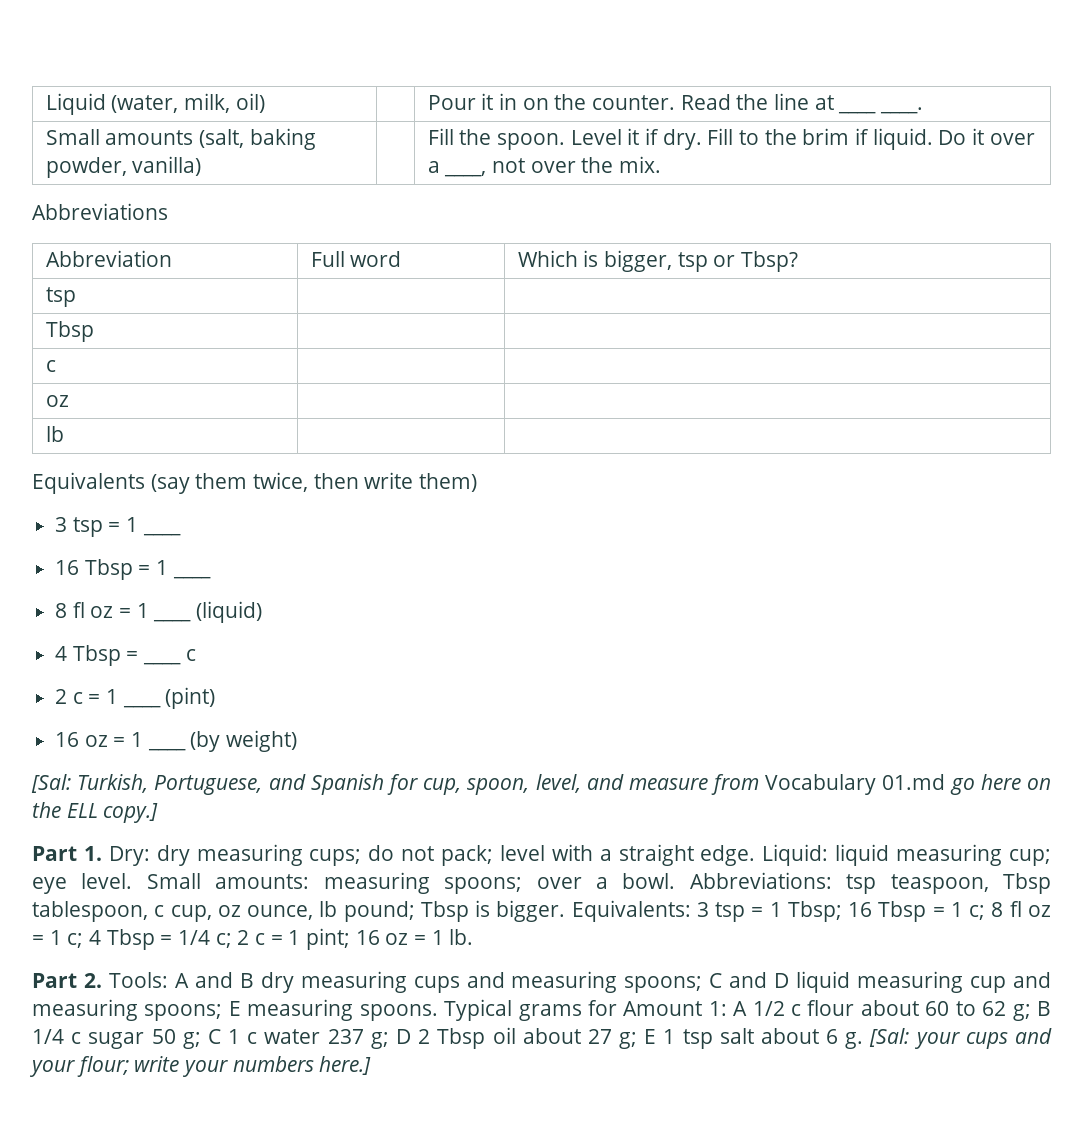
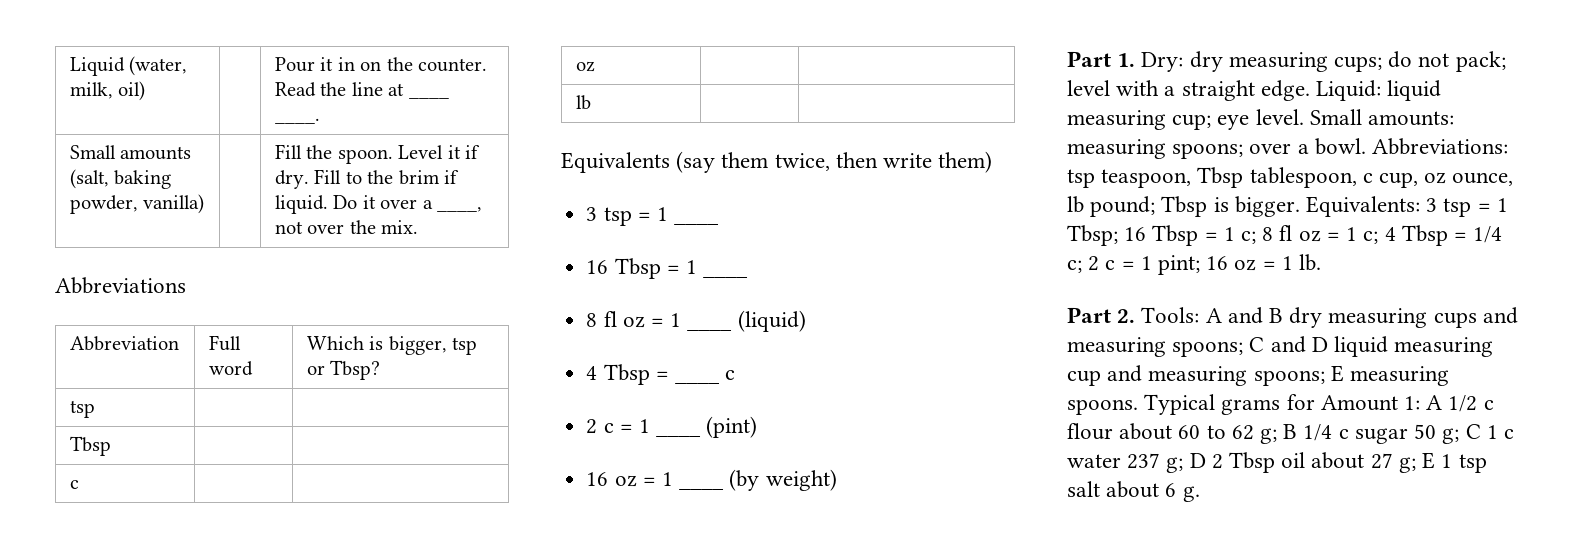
- [Sal: Turkish, Portuguese, and Spanish for cup, spoon, level, and measure from Vocabulary 01.md go here on the ELL copy.]
- [Sal: your cups and your flour; write your numbers here.]

